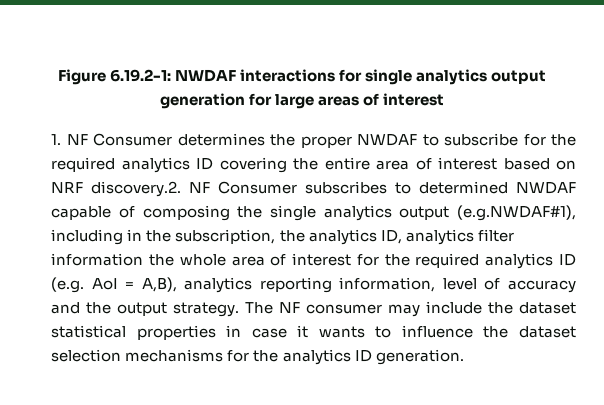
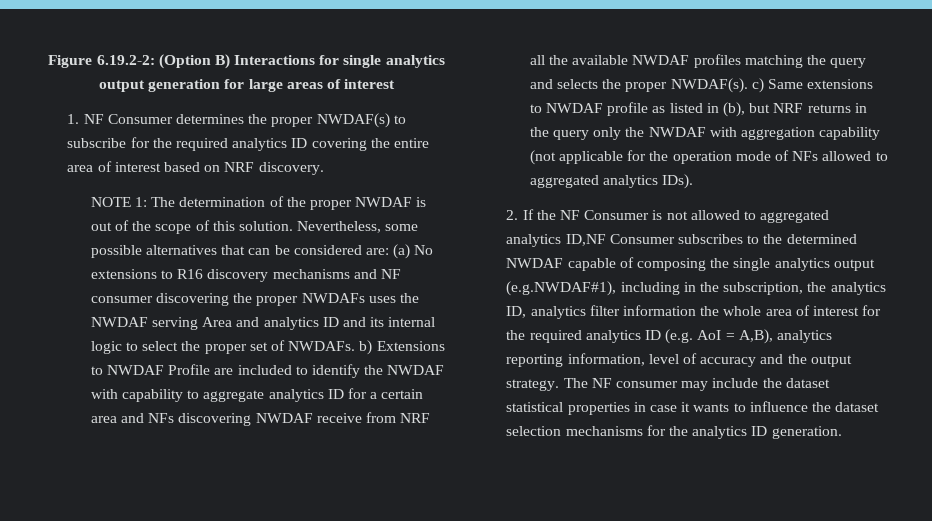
- Figure 6.19.2-1: NWDAF interactions for single analytics output generation for large areas of interest
+ Figure 6.19.2-2: (Option B) Interactions for single analytics output generation for large areas of interest
- 1. NF Consumer determines the proper NWDAF to subscribe for the required analytics ID covering the entire area of interest based on NRF discovery.2. NF Consumer subscribes to determined NWDAF capable of composing the single analytics output (e.g.NWDAF#1), including in the subscription, the analytics ID, analytics filter information the whole area of interest for the required analytics ID (e.g. AoI = A,B), analytics reporting information, level of accuracy and the output strategy.
+ 1. NF Consumer determines the proper NWDAF(s) to subscribe for the required analytics ID covering the entire area of interest based on NRF discovery.
+ NOTE 1: The determination of the proper NWDAF is out of the scope of this solution. Nevertheless, some possible alternatives that can be considered are: (a) No extensions to R16 discovery mechanisms and NF consumer discovering the proper NWDAFs uses the NWDAF serving Area and analytics ID and its internal logic to select the proper set of NWDAFs. b) Extensions to NWDAF Profile are included to identify the NWDAF with capability to aggregate analytics ID for a certain area and NFs discovering NWDAF receive from NRF all the available NWDAF profiles matching the query and selects the proper NWDAF(s). c) Same extensions to NWDAF profile as listed in (b), but NRF returns in the query only the NWDAF with aggregation capability (not applicable for the operation mode of NFs allowed to aggregated analytics IDs).
+ 2. If the NF Consumer is not allowed to aggregated analytics ID,NF Consumer subscribes to the determined NWDAF capable of composing the single analytics output (e.g.NWDAF#1), including in the subscription, the analytics ID, analytics filter information the whole area of interest for the required analytics ID (e.g. AoI = A,B), analytics reporting information, level of accuracy and the output strategy.

